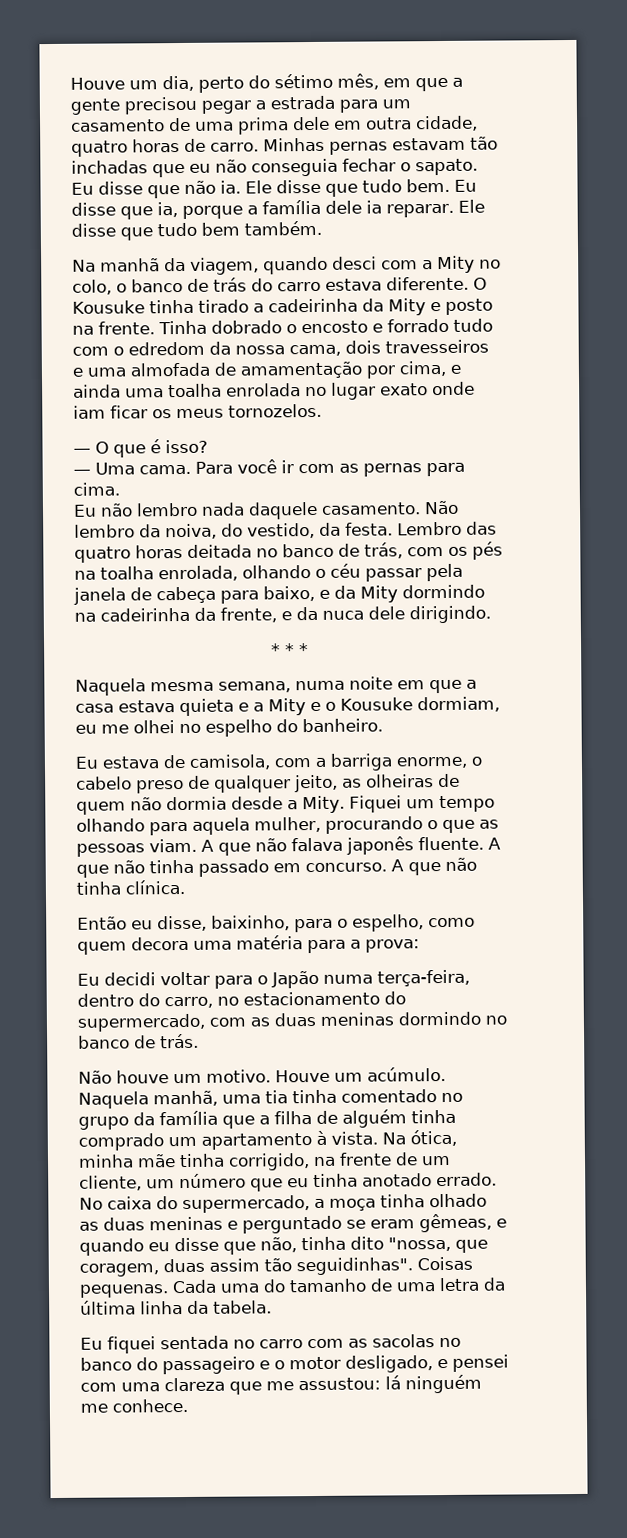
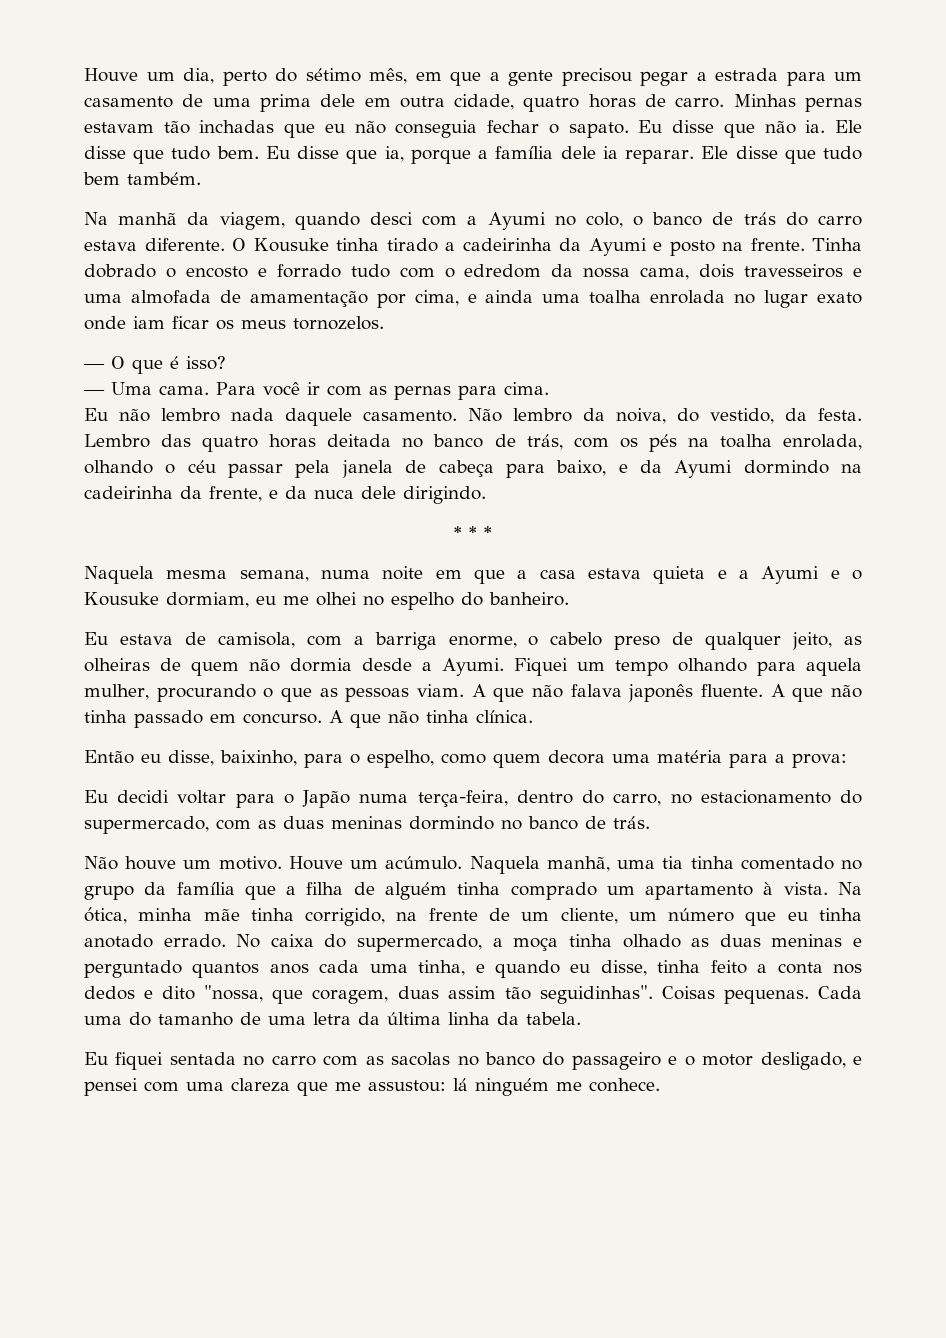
- Na manhã da viagem, quando desci com a Mity no colo, o banco de trás do carro estava diferente.
+ Na manhã da viagem, quando desci com a Ayumi no colo, o banco de trás do carro estava diferente.
- O Kousuke tinha tirado a cadeirinha da Mity e posto na frente.
+ O Kousuke tinha tirado a cadeirinha da Ayumi e posto na frente.
- Lembro das quatro horas deitada no banco de trás, com os pés na toalha enrolada, olhando o céu passar pela janela de cabeça para baixo, e da Mity dormindo na cadeirinha da frente, e da nuca dele dirigindo.
+ Lembro das quatro horas deitada no banco de trás, com os pés na toalha enrolada, olhando o céu passar pela janela de cabeça para baixo, e da Ayumi dormindo na cadeirinha da frente, e da nuca dele dirigindo.
- Naquela mesma semana, numa noite em que a casa estava quieta e a Mity e o Kousuke dormiam, eu me olhei no espelho do banheiro.
+ Naquela mesma semana, numa noite em que a casa estava quieta e a Ayumi e o Kousuke dormiam, eu me olhei no espelho do banheiro.
- Eu estava de camisola, com a barriga enorme, o cabelo preso de qualquer jeito, as olheiras de quem não dormia desde a Mity.
+ Eu estava de camisola, com a barriga enorme, o cabelo preso de qualquer jeito, as olheiras de quem não dormia desde a Ayumi.
- No caixa do supermercado, a moça tinha olhado as duas meninas e perguntado se eram gêmeas, e quando eu disse que não, tinha dito "nossa, que coragem, duas assim tão seguidinhas".
+ No caixa do supermercado, a moça tinha olhado as duas meninas e perguntado quantos anos cada uma tinha, e quando eu disse, tinha feito a conta nos dedos e dito "nossa, que coragem, duas assim tão seguidinhas".

